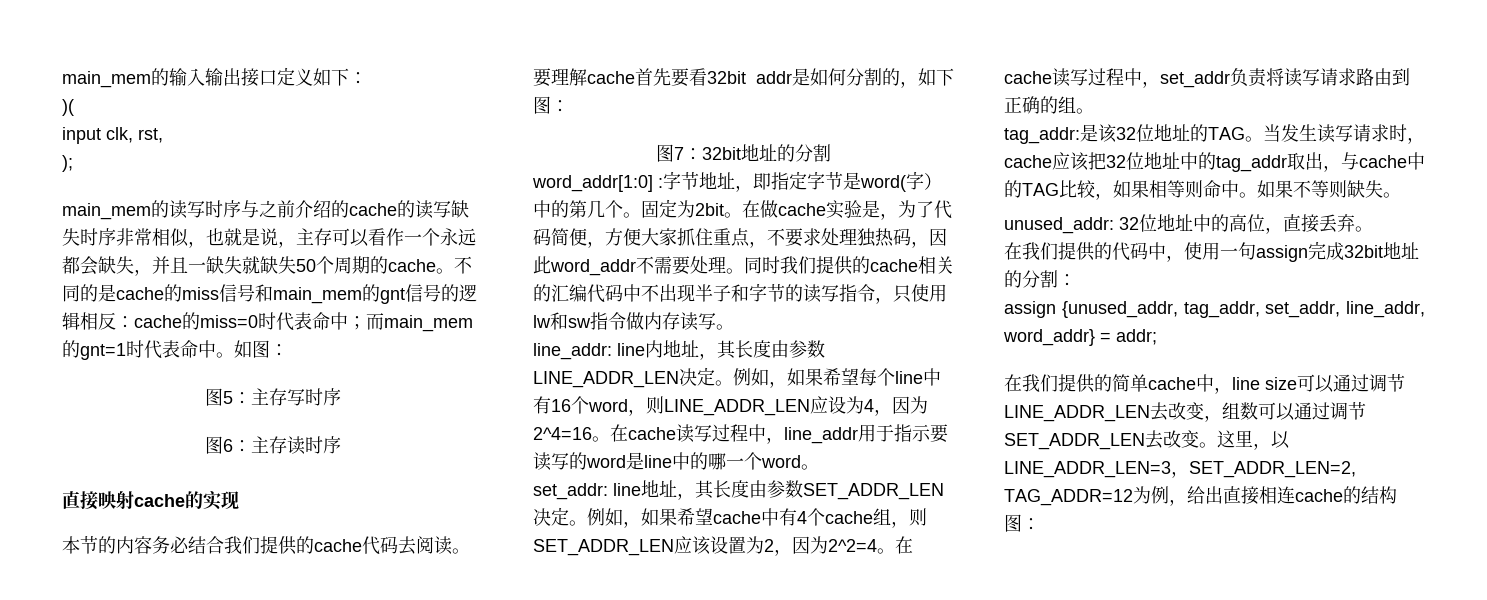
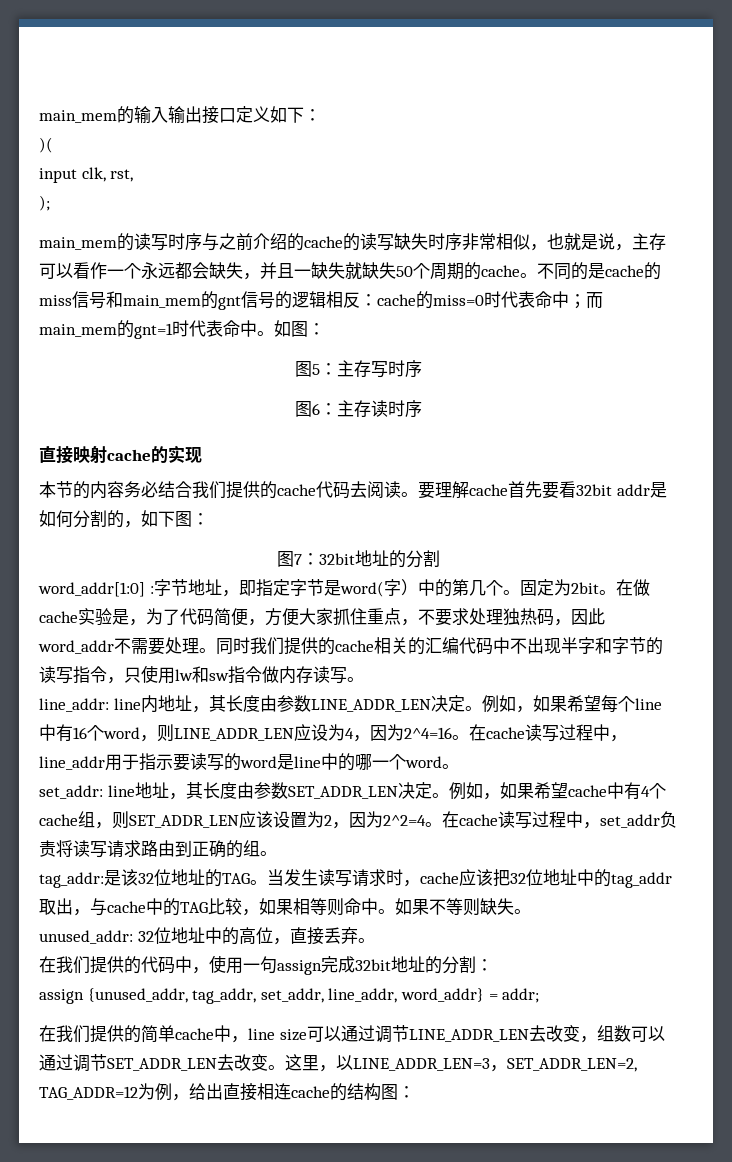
- 同时我们提供的cache相关的汇编代码中不出现半子和字节的读写指令，只使用lw和sw指令做内存读写。
+ 同时我们提供的cache相关的汇编代码中不出现半字和字节的读写指令，只使用lw和sw指令做内存读写。

